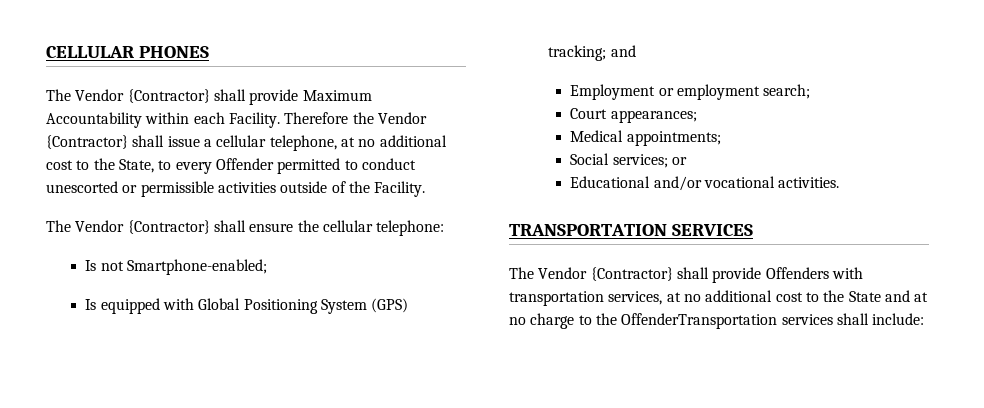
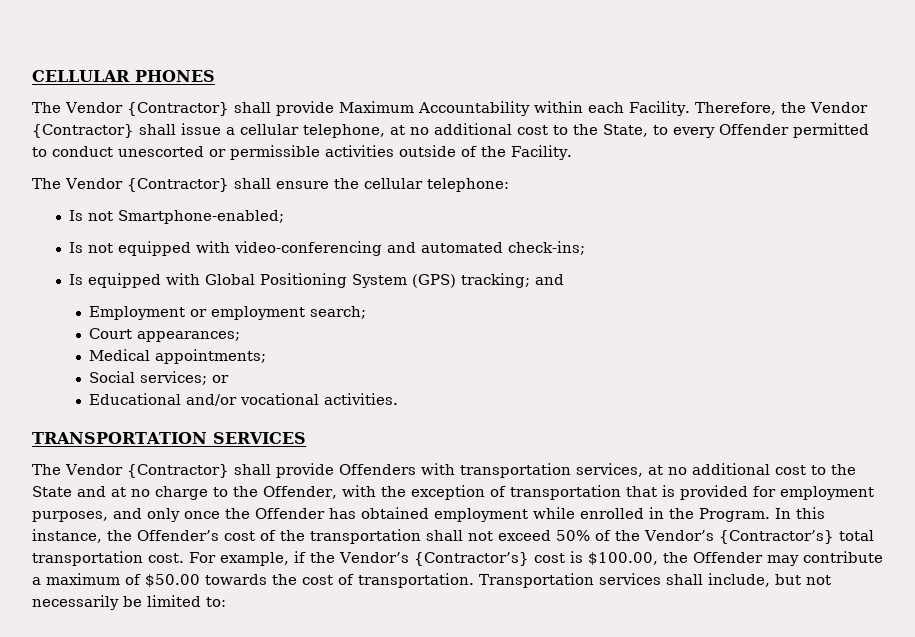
- Therefore the Vendor {Contractor} shall issue a cellular telephone, at no additional cost to the State, to every Offender permitted to conduct unescorted or permissible activities outside of the Facility.
+ Therefore, the Vendor {Contractor} shall issue a cellular telephone, at no additional cost to the State, to every Offender permitted to conduct unescorted or permissible activities outside of the Facility.
+ Is not equipped with video-conferencing and automated check-ins;
- The Vendor {Contractor} shall provide Offenders with transportation services, at no additional cost to the State and at no charge to the OffenderTransportation services shall include:
+ The Vendor {Contractor} shall provide Offenders with transportation services, at no additional cost to the State and at no charge to the Offender, with the exception of transportation that is provided for employment purposes, and only once the Offender has obtained employment while enrolled in the Program. In this instance, the Offender’s cost of the transportation shall not exceed 50% of the Vendor’s {Contractor’s} total transportation cost. For example, if the Vendor’s {Contractor’s} cost is $100.00, the Offender may contribute a maximum of $50.00 towards the cost of transportation. Transportation services shall include, but not necessarily be limited to:

